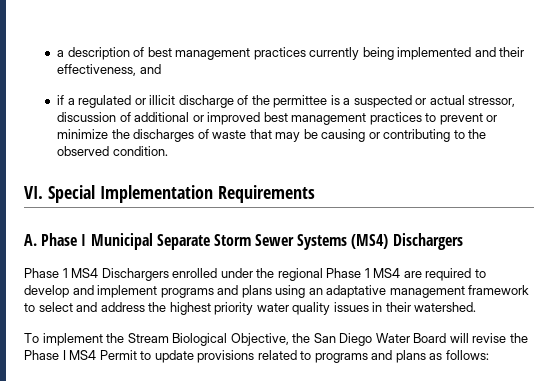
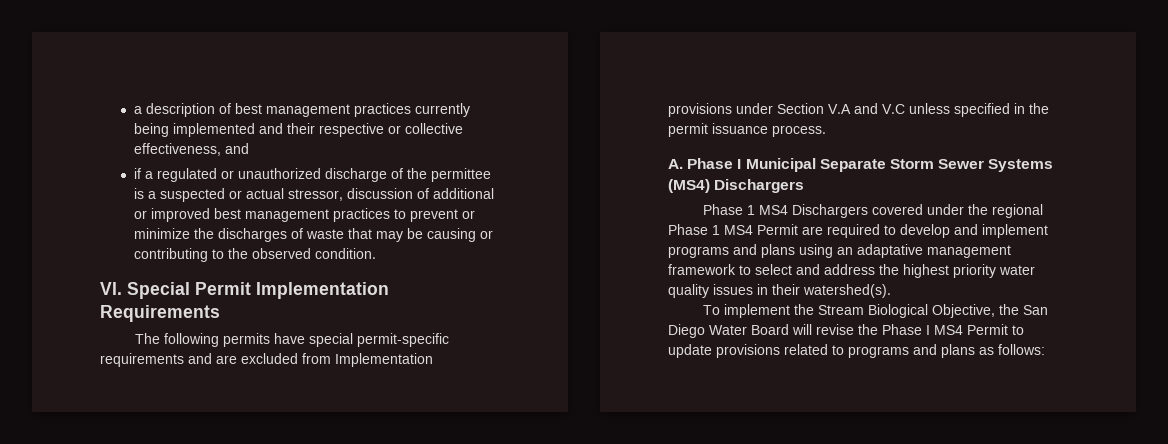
- a description of best management practices currently being implemented and their effectiveness, and
+ a description of best management practices currently being implemented and their respective or collective effectiveness, and
- if a regulated or illicit discharge of the permittee is a suspected or actual stressor, discussion of additional or improved best management practices to prevent or minimize the discharges of waste that may be causing or contributing to the observed condition.
+ if a regulated or unauthorized discharge of the permittee is a suspected or actual stressor, discussion of additional or improved best management practices to prevent or minimize the discharges of waste that may be causing or contributing to the observed condition.
- VI. Special Implementation Requirements
+ VI. Special Permit Implementation Requirements
+ The following permits have special permit-specific requirements and are excluded from Implementation provisions under Section V.A and V.C unless specified in the permit issuance process.
- Phase 1 MS4 Dischargers enrolled under the regional Phase 1 MS4 are required to develop and implement programs and plans using an adaptative management framework to select and address the highest priority water quality issues in their watershed.
+ Phase 1 MS4 Dischargers covered under the regional Phase 1 MS4 Permit are required to develop and implement programs and plans using an adaptative management framework to select and address the highest priority water quality issues in their watershed(s).

